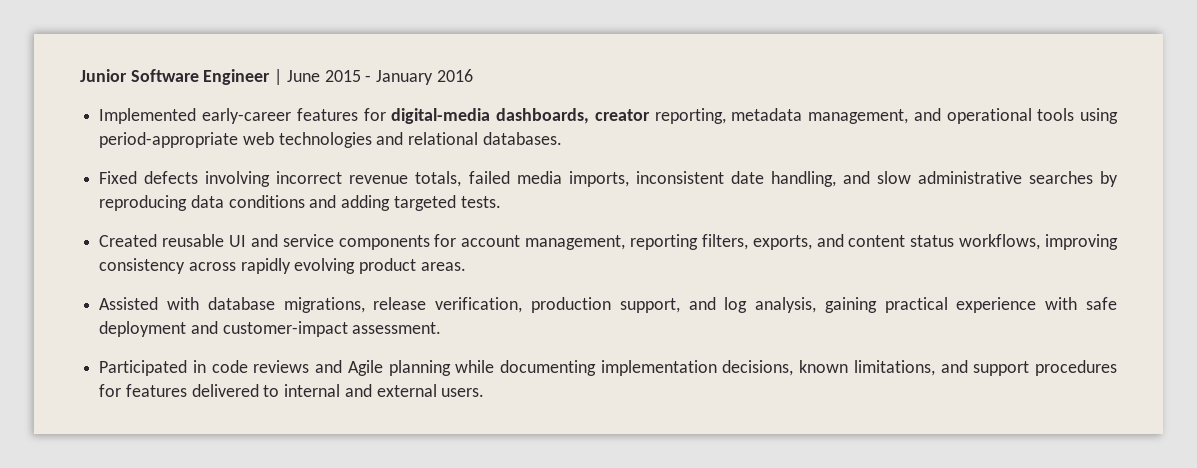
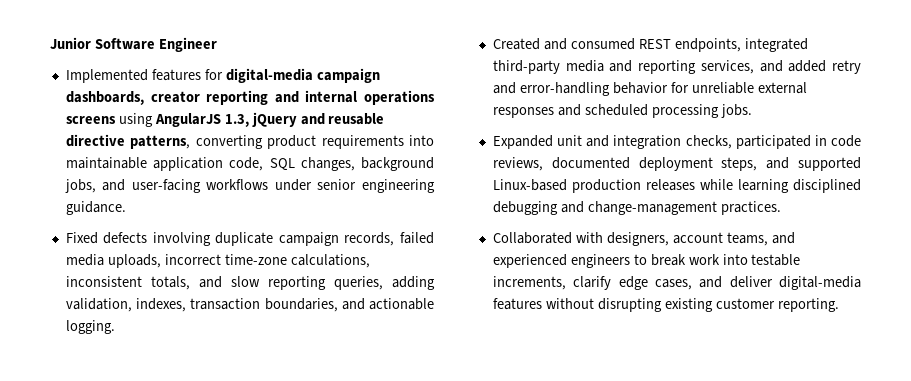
- Junior Software Engineer | June 2015 - January 2016
+ Junior Software Engineer
- Implemented early-career features for digital-media dashboards, creator reporting, metadata management, and operational tools using period-appropriate web technologies and relational databases.
- Fixed defects involving incorrect revenue totals, failed media imports, inconsistent date handling, and slow administrative searches by reproducing data conditions and adding targeted tests.
- Created reusable UI and service components for account management, reporting filters, exports, and content status workflows, improving consistency across rapidly evolving product areas.
- Assisted with database migrations, release verification, production support, and log analysis, gaining practical experience with safe deployment and customer-impact assessment.
- Participated in code reviews and Agile planning while documenting implementation decisions, known limitations, and support procedures for features delivered to internal and external users.
+ Implemented features for digital-media campaign dashboards, creator reporting and internal operations screens using AngularJS 1.3, jQuery and reusable directive patterns, converting product requirements into maintainable application code, SQL changes, background jobs, and user-facing workflows under senior engineering guidance.
+ Fixed defects involving duplicate campaign records, failed media uploads, incorrect time-zone calculations, inconsistent totals, and slow reporting queries, adding validation, indexes, transaction boundaries, and actionable logging.
+ Created and consumed REST endpoints, integrated third-party media and reporting services, and added retry and error-handling behavior for unreliable external responses and scheduled processing jobs.
+ Expanded unit and integration checks, participated in code reviews, documented deployment steps, and supported Linux-based production releases while learning disciplined debugging and change-management practices.
+ Collaborated with designers, account teams, and experienced engineers to break work into testable increments, clarify edge cases, and deliver digital-media features without disrupting existing customer reporting.

